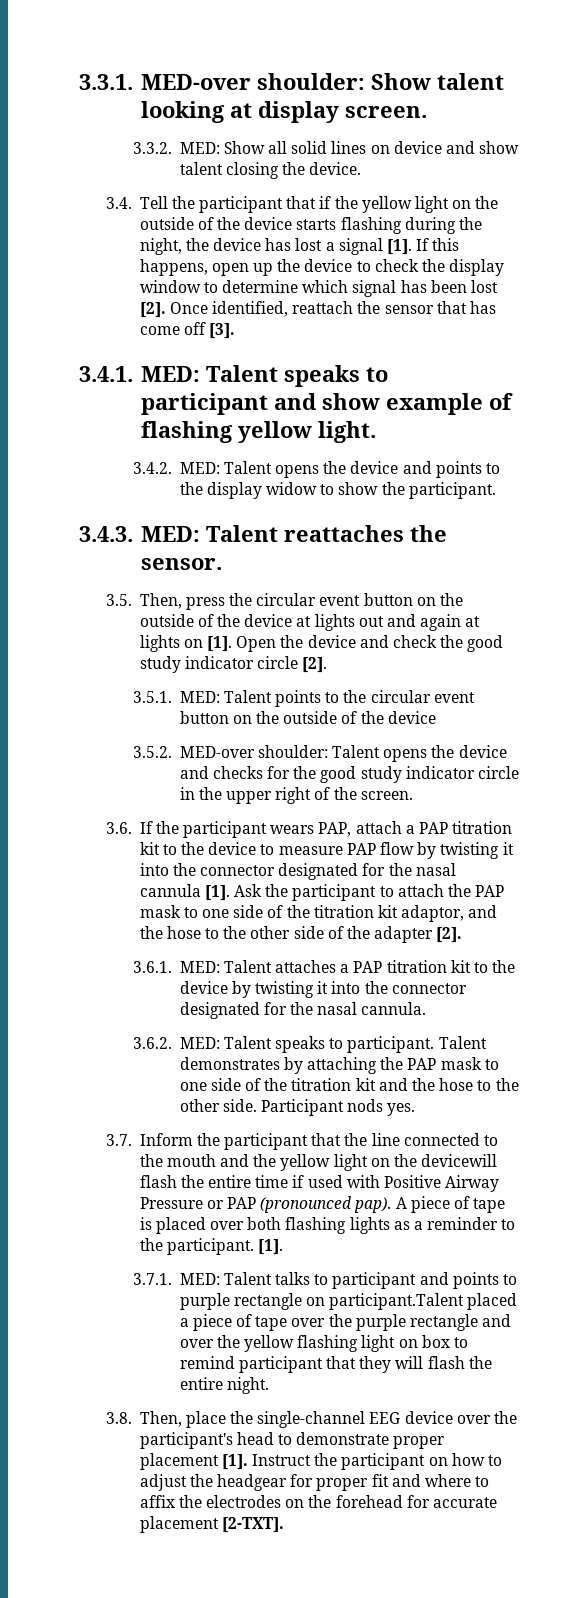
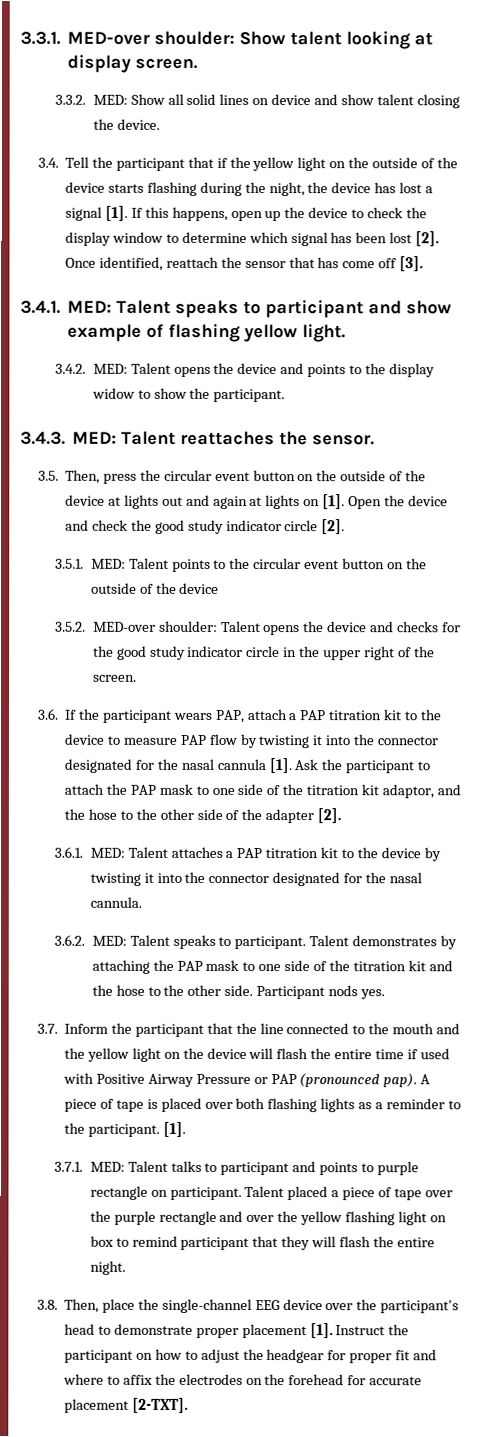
- 3.7. Inform the participant that the line connected to the mouth and the yellow light on the devicewill flash the entire time if used with Positive Airway Pressure or PAP (pronounced pap).
+ 3.7. Inform the participant that the line connected to the mouth and the yellow light on the device will flash the entire time if used with Positive Airway Pressure or PAP (pronounced pap).
- 3.7.1. MED: Talent talks to participant and points to purple rectangle on participant.Talent placed a piece of tape over the purple rectangle and over the yellow flashing light on box to remind participant that they will flash the entire night.
+ 3.7.1. MED: Talent talks to participant and points to purple rectangle on participant. Talent placed a piece of tape over the purple rectangle and over the yellow flashing light on box to remind participant that they will flash the entire night.

